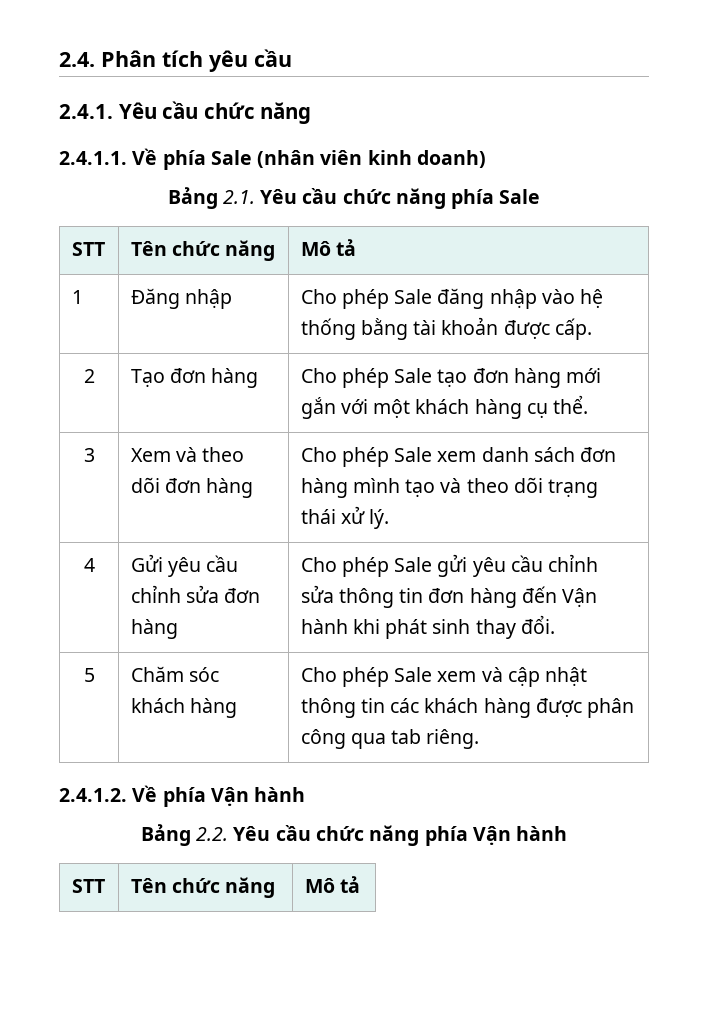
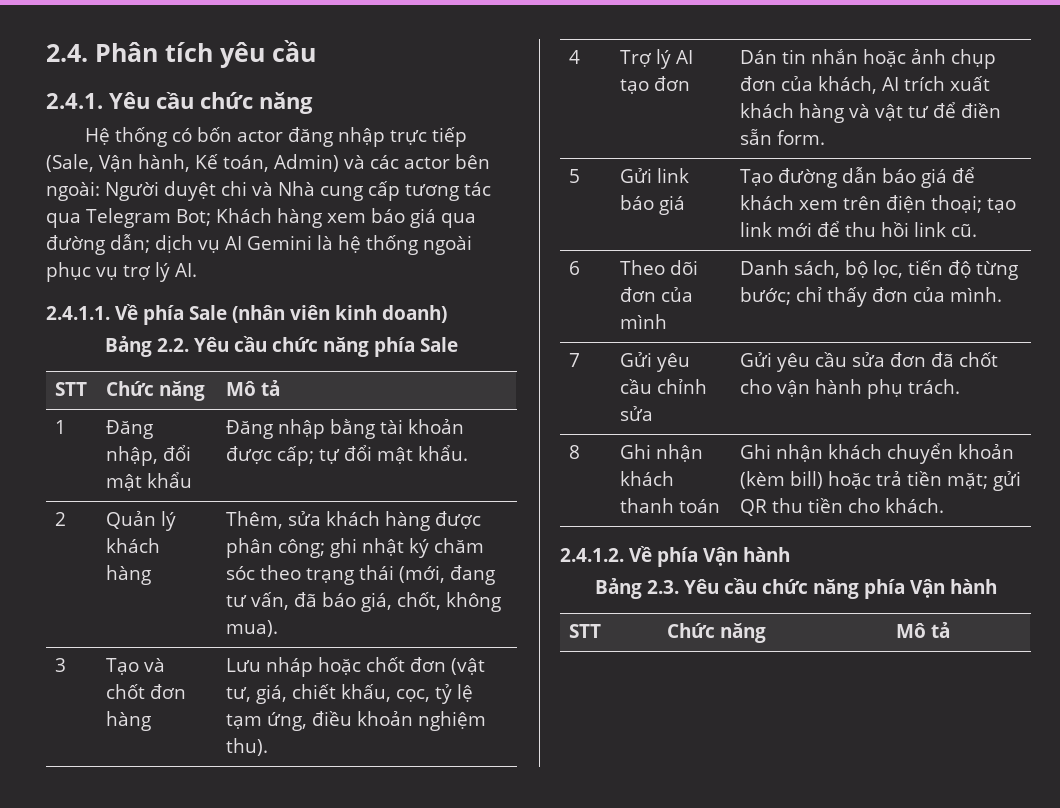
+ Hệ thống có bốn actor đăng nhập trực tiếp (Sale, Vận hành, Kế toán, Admin) và các actor bên ngoài: Người duyệt chi và Nhà cung cấp tương tác qua Telegram Bot; Khách hàng xem báo giá qua đường dẫn; dịch vụ AI Gemini là hệ thống ngoài phục vụ trợ lý AI.
- Bảng 2.1. Yêu cầu chức năng phía Sale
- STT | Tên chức năng | Mô tả
+ Bảng 2.2. Yêu cầu chức năng phía Sale
+ STT | Chức năng | Mô tả
- 1 | Đăng nhập | Cho phép Sale đăng nhập vào hệ thống bằng tài khoản được cấp.
- 2 | Tạo đơn hàng | Cho phép Sale tạo đơn hàng mới gắn với một khách hàng cụ thể.
- 3 | Xem và theo dõi đơn hàng | Cho phép Sale xem danh sách đơn hàng mình tạo và theo dõi trạng thái xử lý.
- 4 | Gửi yêu cầu chỉnh sửa đơn hàng | Cho phép Sale gửi yêu cầu chỉnh sửa thông tin đơn hàng đến Vận hành khi phát sinh thay đổi.
- 5 | Chăm sóc khách hàng | Cho phép Sale xem và cập nhật thông tin các khách hàng được phân công qua tab riêng.
+ 1 | Đăng nhập, đổi mật khẩu | Đăng nhập bằng tài khoản được cấp; tự đổi mật khẩu.
+ 2 | Quản lý khách hàng | Thêm, sửa khách hàng được phân công; ghi nhật ký chăm sóc theo trạng thái (mới, đang tư vấn, đã báo giá, chốt, không mua).
+ 3 | Tạo và chốt đơn hàng | Lưu nháp hoặc chốt đơn (vật tư, giá, chiết khấu, cọc, tỷ lệ tạm ứng, điều khoản nghiệm thu).
+ 4 | Trợ lý AI tạo đơn | Dán tin nhắn hoặc ảnh chụp đơn của khách, AI trích xuất khách hàng và vật tư để điền sẵn form.
+ 5 | Gửi link báo giá | Tạo đường dẫn báo giá để khách xem trên điện thoại; tạo link mới để thu hồi link cũ.
+ 6 | Theo dõi đơn của mình | Danh sách, bộ lọc, tiến độ từng bước; chỉ thấy đơn của mình.
+ 7 | Gửi yêu cầu chỉnh sửa | Gửi yêu cầu sửa đơn đã chốt cho vận hành phụ trách.
+ 8 | Ghi nhận khách thanh toán | Ghi nhận khách chuyển khoản (kèm bill) hoặc trả tiền mặt; gửi QR thu tiền cho khách.
- Bảng 2.2. Yêu cầu chức năng phía Vận hành
- STT | Tên chức năng | Mô tả
+ Bảng 2.3. Yêu cầu chức năng phía Vận hành
+ STT | Chức năng | Mô tả

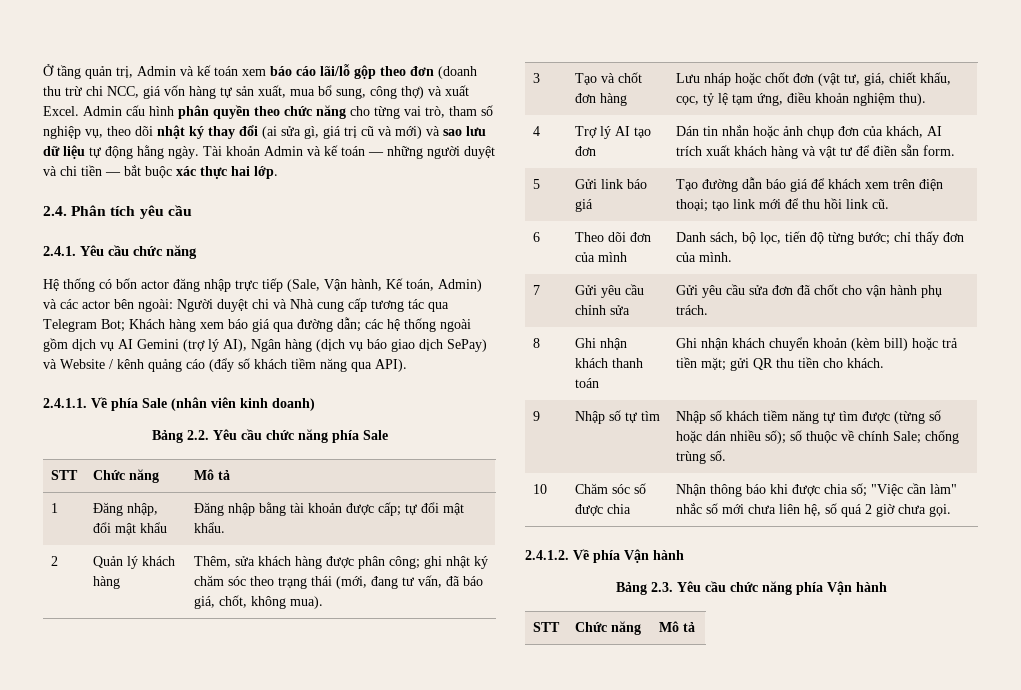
+ Ở tầng quản trị, Admin và kế toán xem báo cáo lãi/lỗ gộp theo đơn (doanh thu trừ chi NCC, giá vốn hàng tự sản xuất, mua bổ sung, công thợ) và xuất Excel. Admin cấu hình phân quyền theo chức năng cho từng vai trò, tham số nghiệp vụ, theo dõi nhật ký thay đổi (ai sửa gì, giá trị cũ và mới) và sao lưu dữ liệu tự động hằng ngày. Tài khoản Admin và kế toán — những người duyệt và chi tiền — bắt buộc xác thực hai lớp.
- Hệ thống có bốn actor đăng nhập trực tiếp (Sale, Vận hành, Kế toán, Admin) và các actor bên ngoài: Người duyệt chi và Nhà cung cấp tương tác qua Telegram Bot; Khách hàng xem báo giá qua đường dẫn; dịch vụ AI Gemini là hệ thống ngoài phục vụ trợ lý AI.
+ Hệ thống có bốn actor đăng nhập trực tiếp (Sale, Vận hành, Kế toán, Admin) và các actor bên ngoài: Người duyệt chi và Nhà cung cấp tương tác qua Telegram Bot; Khách hàng xem báo giá qua đường dẫn; các hệ thống ngoài gồm dịch vụ AI Gemini (trợ lý AI), Ngân hàng (dịch vụ báo giao dịch SePay) và Website / kênh quảng cáo (đẩy số khách tiềm năng qua API).
+ 9 | Nhập số tự tìm | Nhập số khách tiềm năng tự tìm được (từng số hoặc dán nhiều số); số thuộc về chính Sale; chống trùng số.
+ 10 | Chăm sóc số được chia | Nhận thông báo khi được chia số; "Việc cần làm" nhắc số mới chưa liên hệ, số quá 2 giờ chưa gọi.

